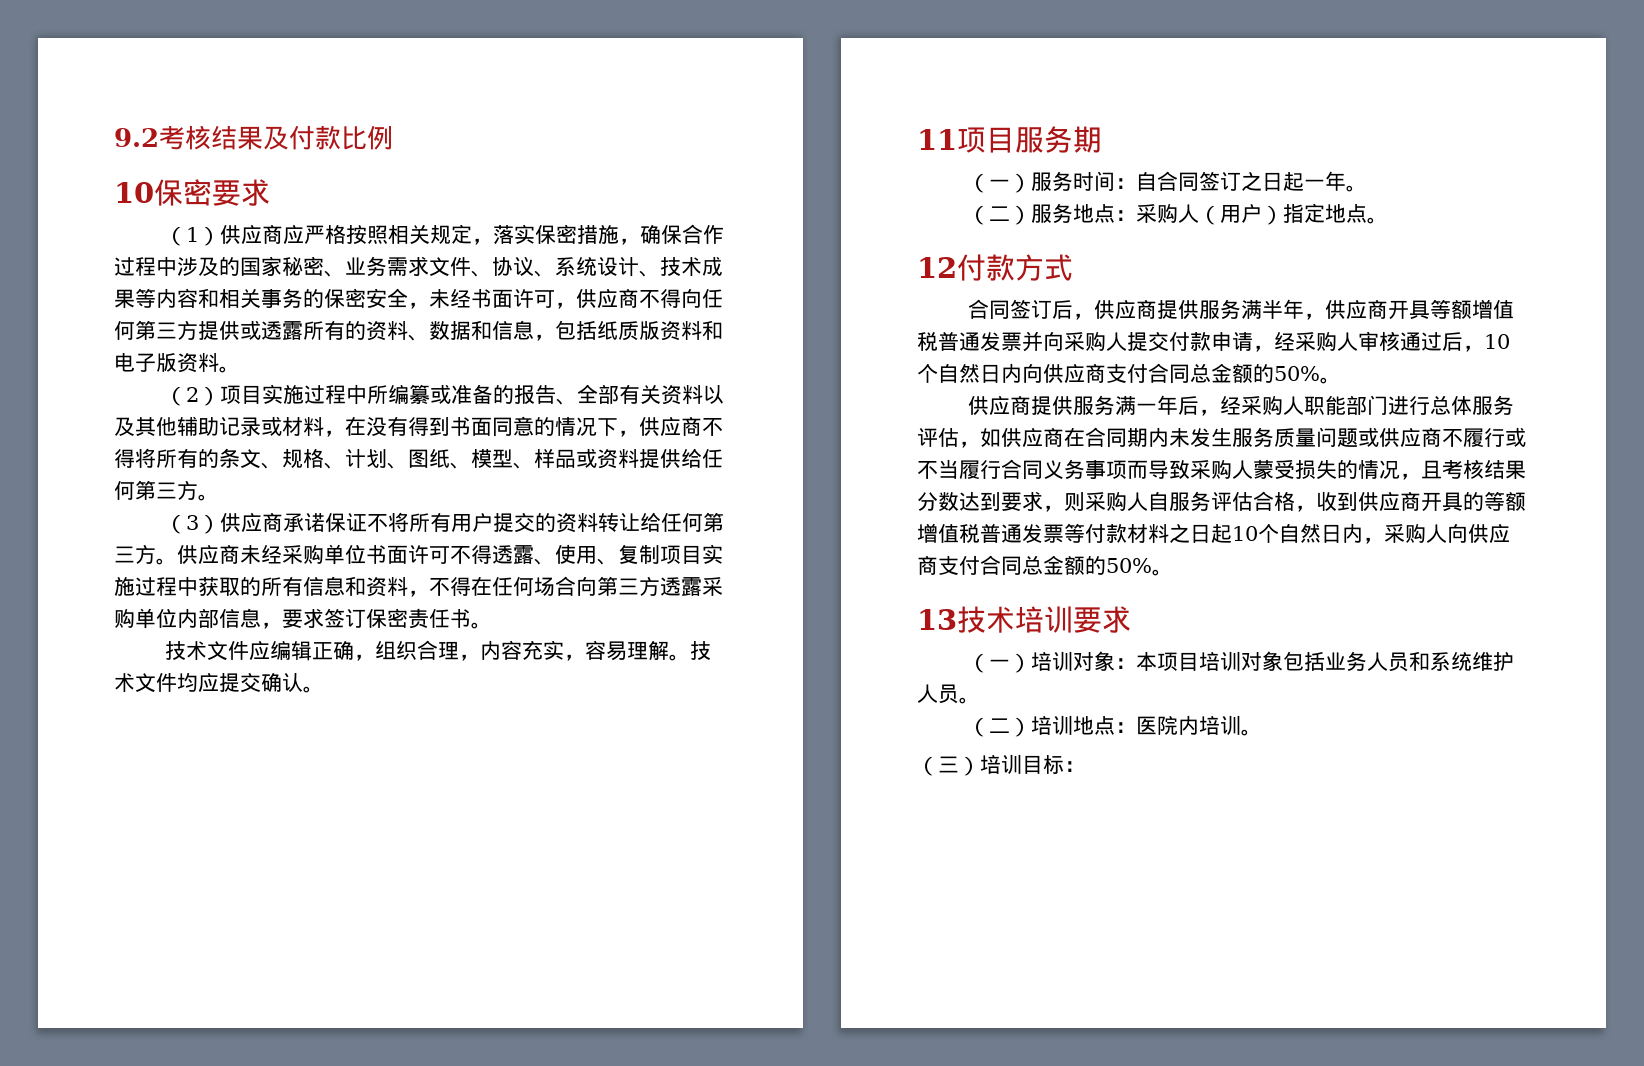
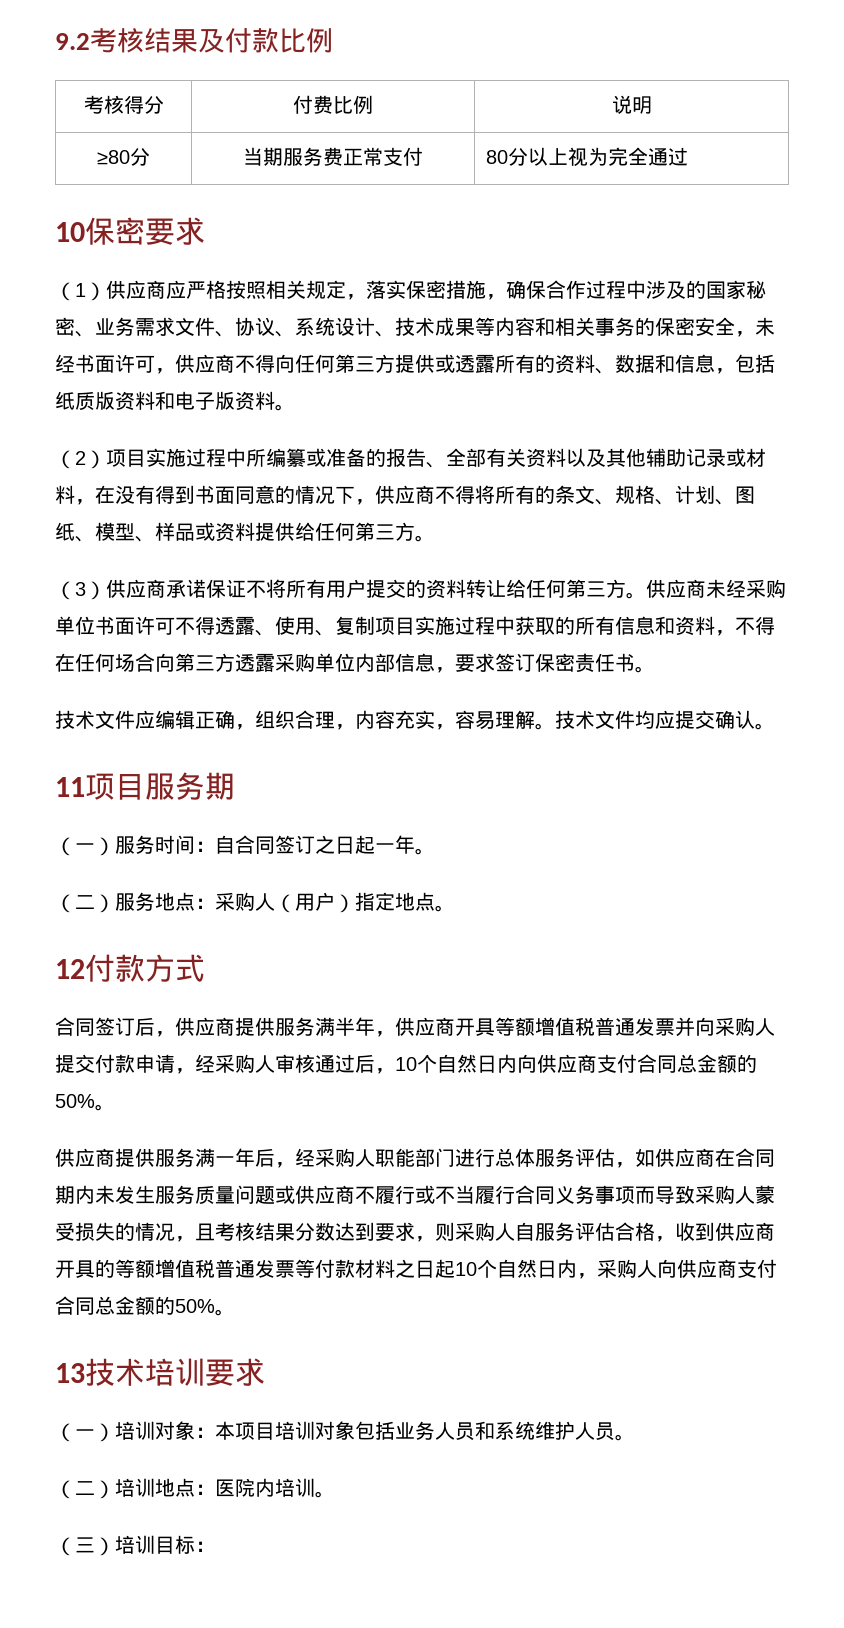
+ 考核得分 | 付费比例 | 说明
+ ≥80分 | 当期服务费正常支付 | 80分以上视为完全通过

